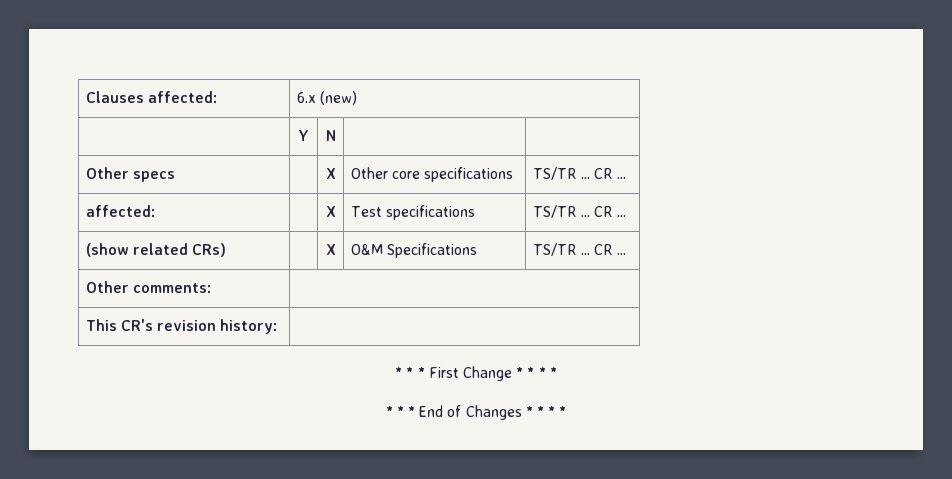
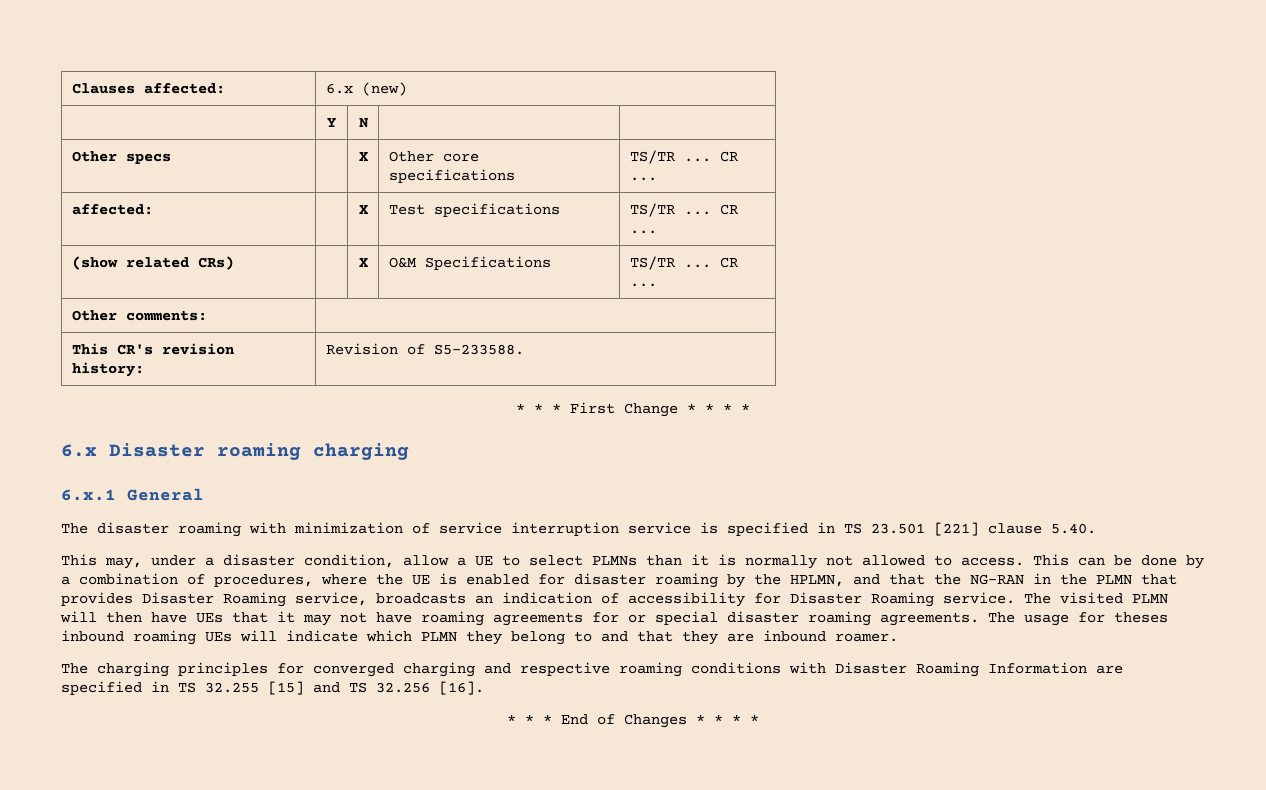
- This CR's revision history: |
+ This CR's revision history: | Revision of S5-233588.
+ 6.x Disaster roaming charging
+ 6.x.1 General
+ The disaster roaming with minimization of service interruption service is specified in TS 23.501 [221] clause 5.40.
+ This may, under a disaster condition, allow a UE to select PLMNs than it is normally not allowed to access. This can be done by a combination of procedures, where the UE is enabled for disaster roaming by the HPLMN, and that the NG-RAN in the PLMN that provides Disaster Roaming service, broadcasts an indication of accessibility for Disaster Roaming service. The visited PLMN will then have UEs that it may not have roaming agreements for or special disaster roaming agreements. The usage for theses inbound roaming UEs will indicate which PLMN they belong to and that they are inbound roamer.
+ The charging principles for converged charging and respective roaming conditions with Disaster Roaming Information are specified in TS 32.255 [15] and TS 32.256 [16].

